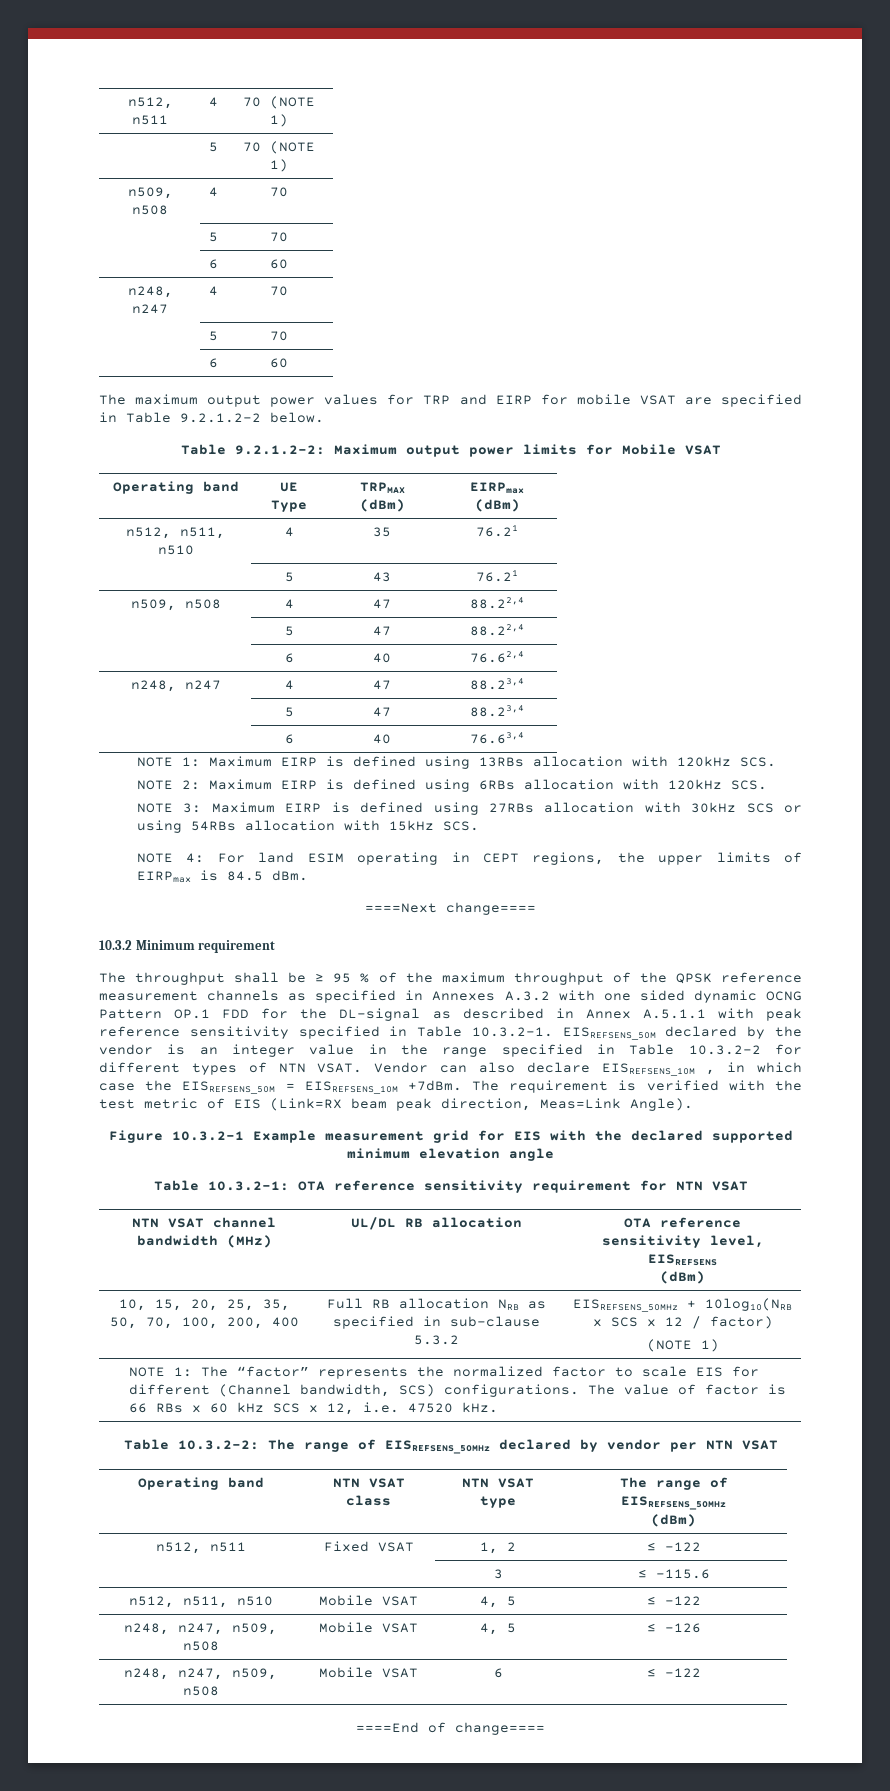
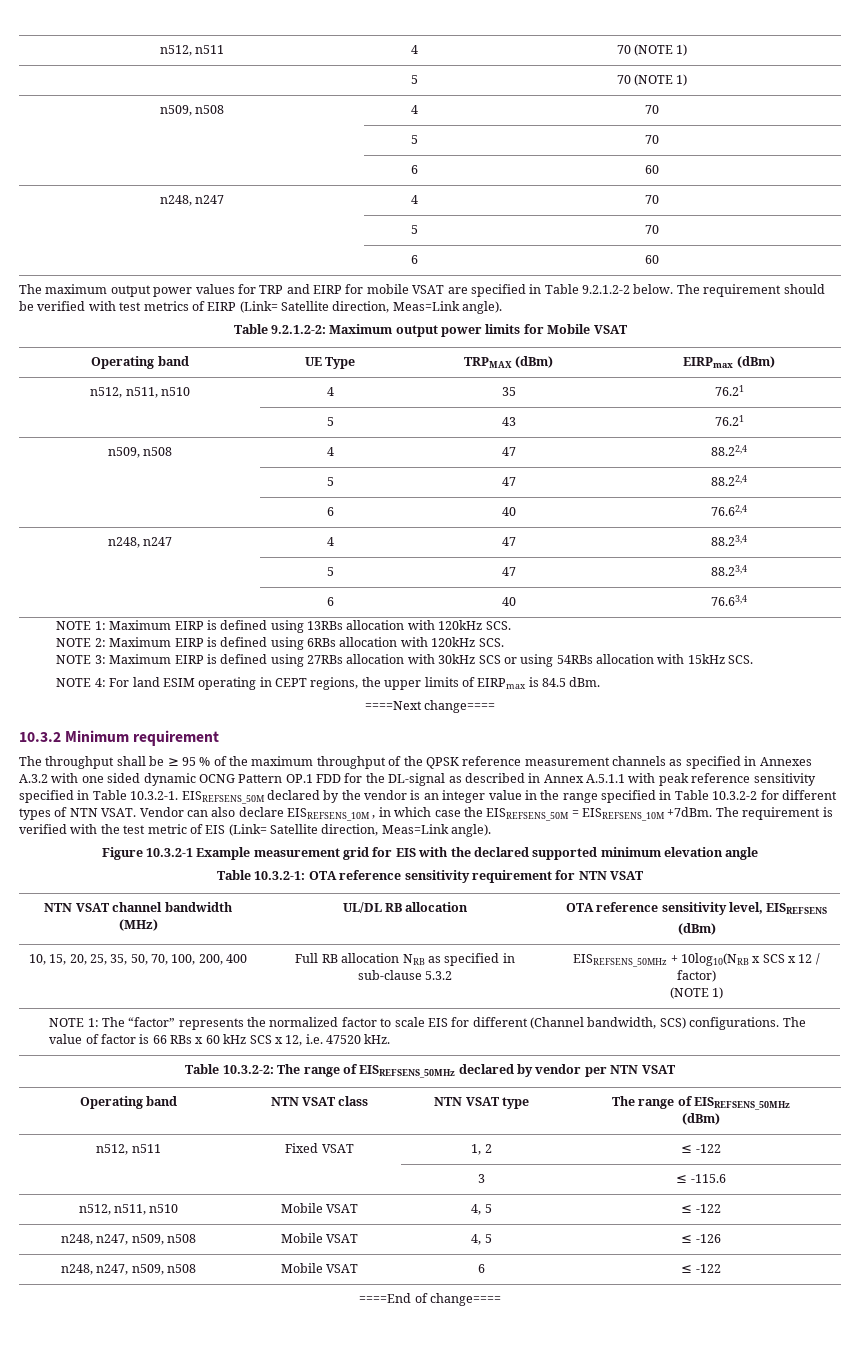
+ The requirement should be verified with test metrics of EIRP (Link= Satellite direction, Meas=Link angle).
- The requirement is verified with the test metric of EIS (Link=RX beam peak direction, Meas=Link Angle).
+ The requirement is verified with the test metric of EIS (Link= Satellite direction, Meas=Link angle).

